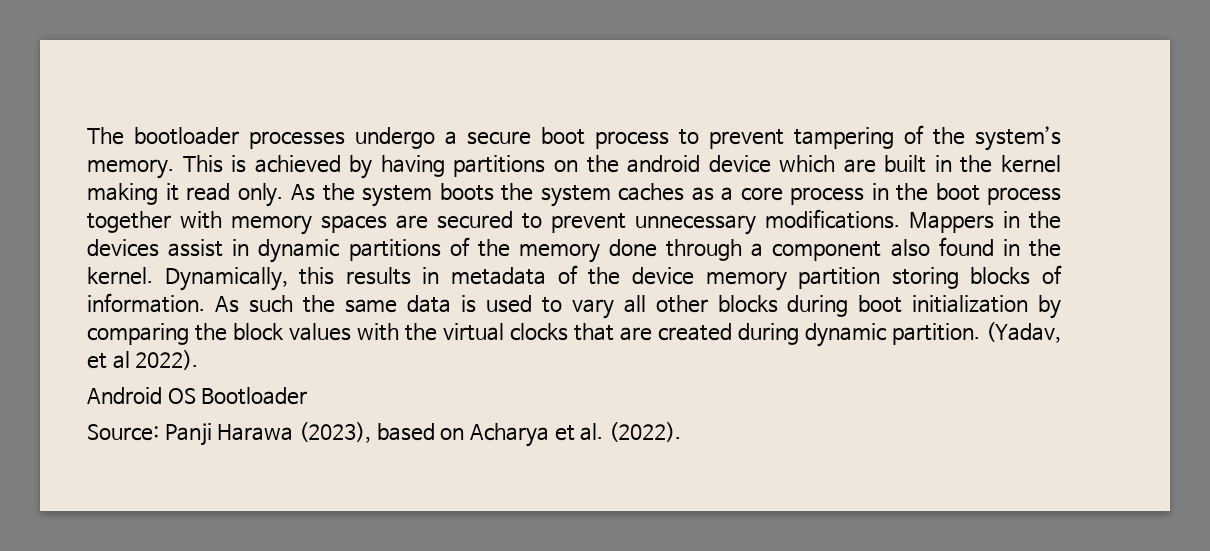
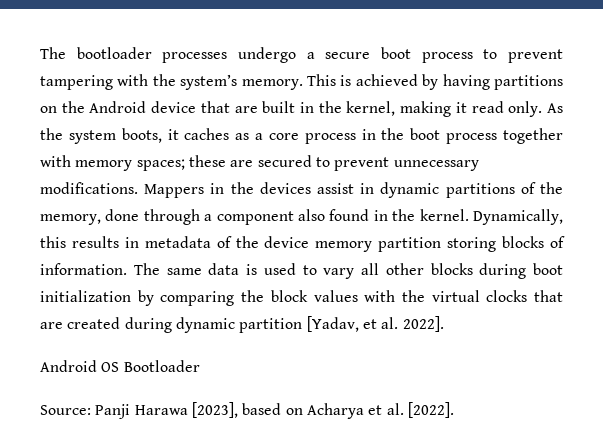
- The bootloader processes undergo a secure boot process to prevent tampering of the system’s memory.
+ The bootloader processes undergo a secure boot process to prevent tampering with the system’s memory.
- This is achieved by having partitions on the android device which are built in the kernel making it read only.
+ This is achieved by having partitions on the Android device that are built in the kernel, making it read only.
- As the system boots the system caches as a core process in the boot process together with memory spaces are secured to prevent unnecessary modifications.
+ As the system boots, it caches as a core process in the boot process together with memory spaces; these are secured to prevent unnecessary modifications.
- Mappers in the devices assist in dynamic partitions of the memory done through a component also found in the kernel.
+ Mappers in the devices assist in dynamic partitions of the memory, done through a component also found in the kernel.
- As such the same data is used to vary all other blocks during boot initialization by comparing the block values with the virtual clocks that are created during dynamic partition. (Yadav, et al 2022).
+ The same data is used to vary all other blocks during boot initialization by comparing the block values with the virtual clocks that are created during dynamic partition [Yadav, et al. 2022].
- Source: Panji Harawa (2023), based on Acharya et al. (2022).
+ Source: Panji Harawa [2023], based on Acharya et al. [2022].

